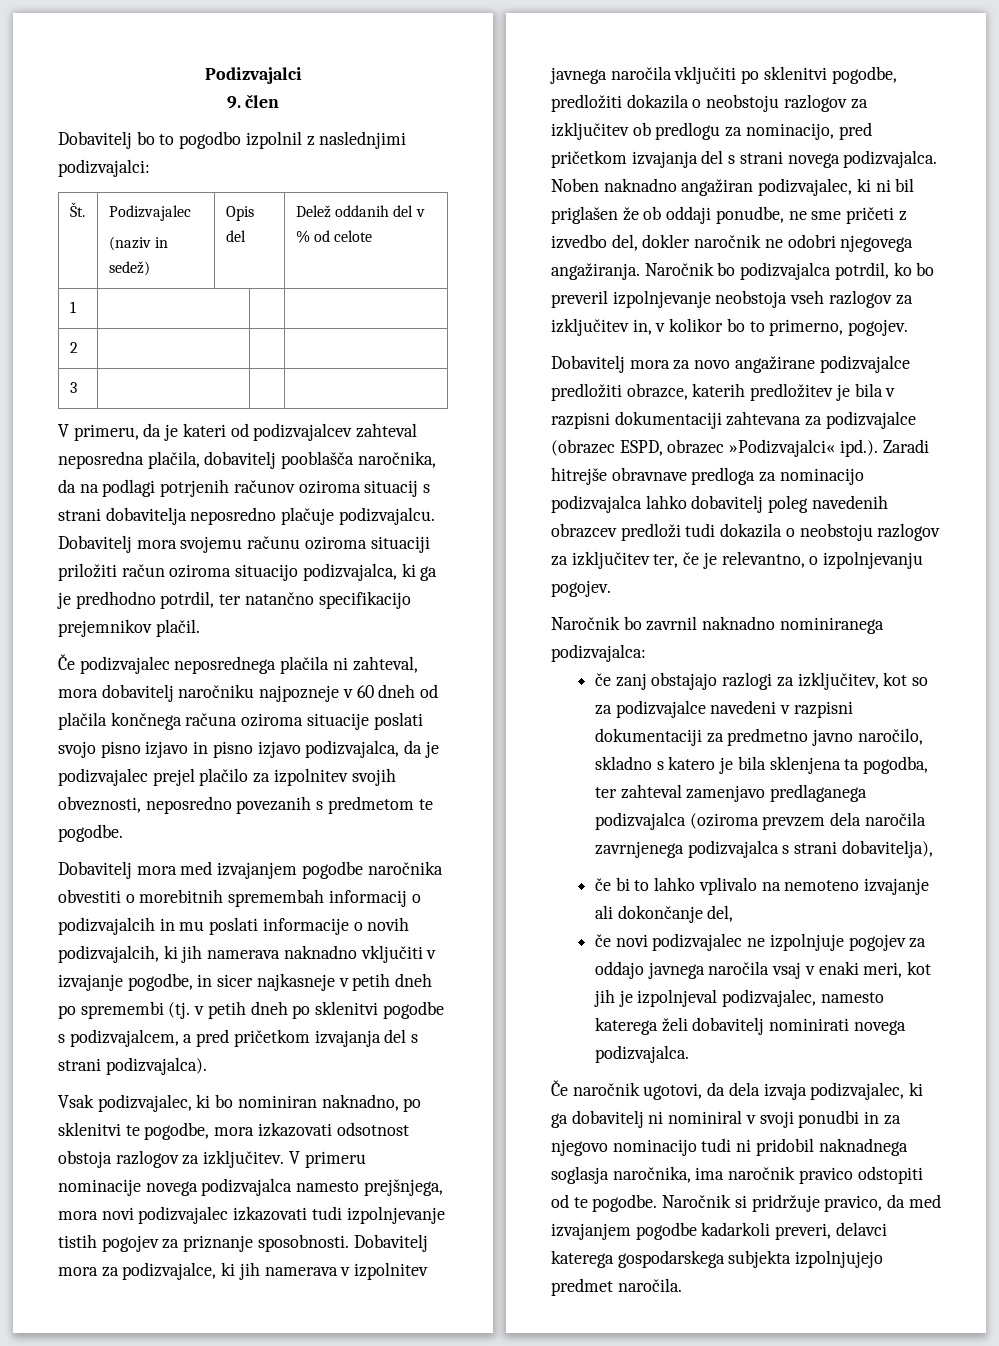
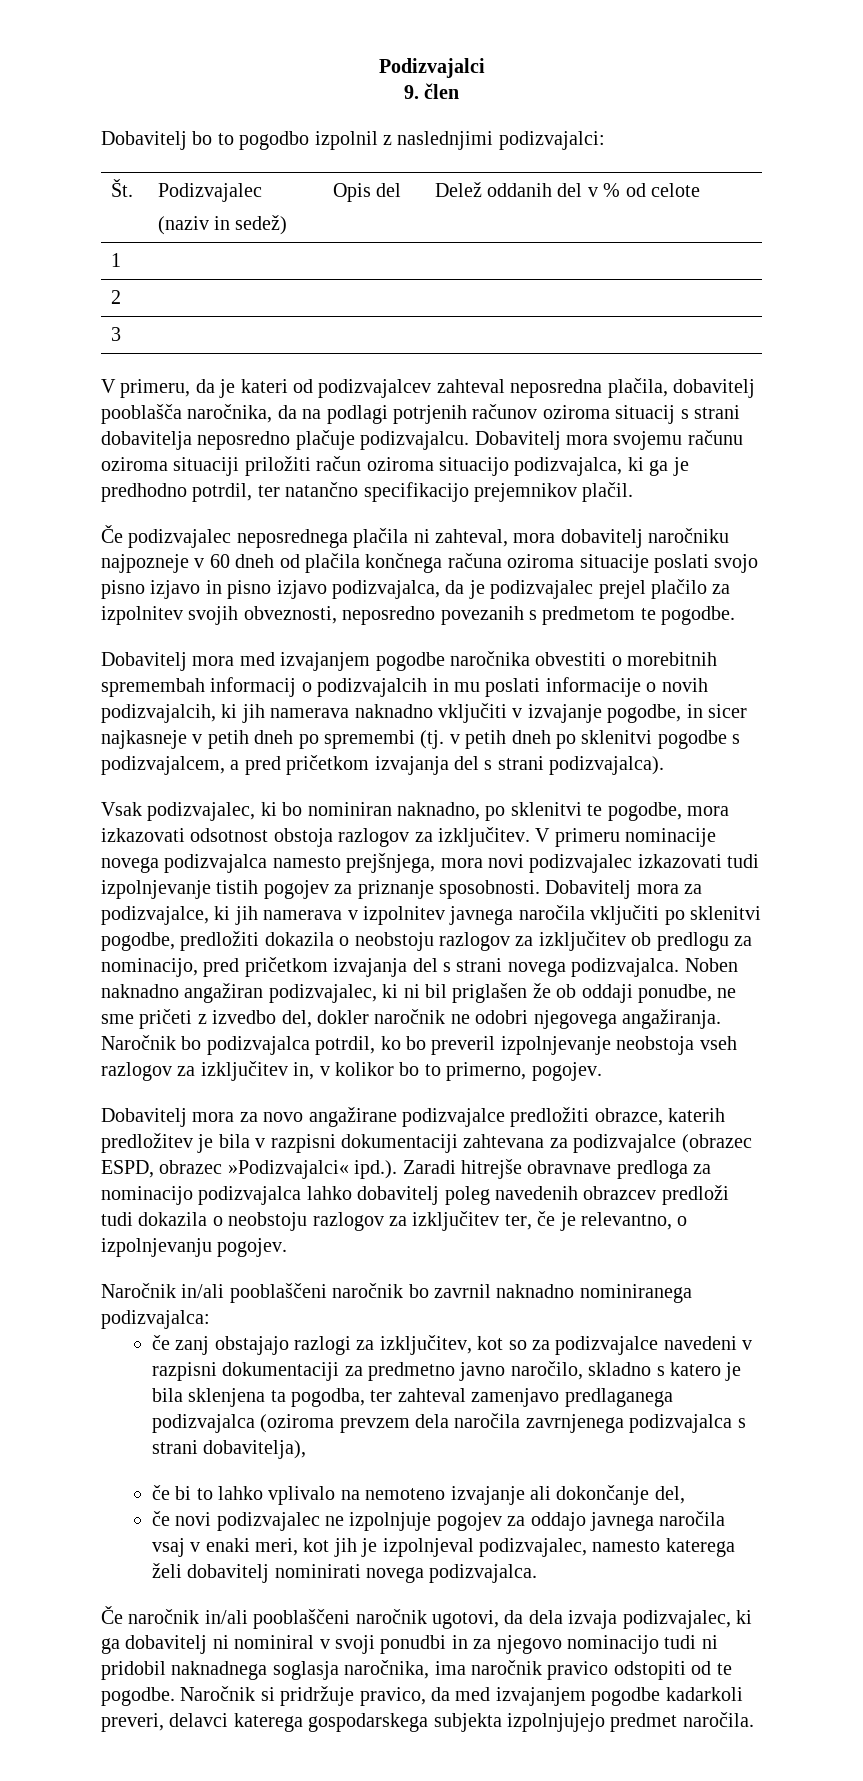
- Naročnik bo zavrnil naknadno nominiranega podizvajalca:
+ Naročnik in/ali pooblaščeni naročnik bo zavrnil naknadno nominiranega podizvajalca:
- Če naročnik ugotovi, da dela izvaja podizvajalec, ki ga dobavitelj ni nominiral v svoji ponudbi in za njegovo nominacijo tudi ni pridobil naknadnega soglasja naročnika, ima naročnik pravico odstopiti od te pogodbe.
+ Če naročnik in/ali pooblaščeni naročnik ugotovi, da dela izvaja podizvajalec, ki ga dobavitelj ni nominiral v svoji ponudbi in za njegovo nominacijo tudi ni pridobil naknadnega soglasja naročnika, ima naročnik pravico odstopiti od te pogodbe.

